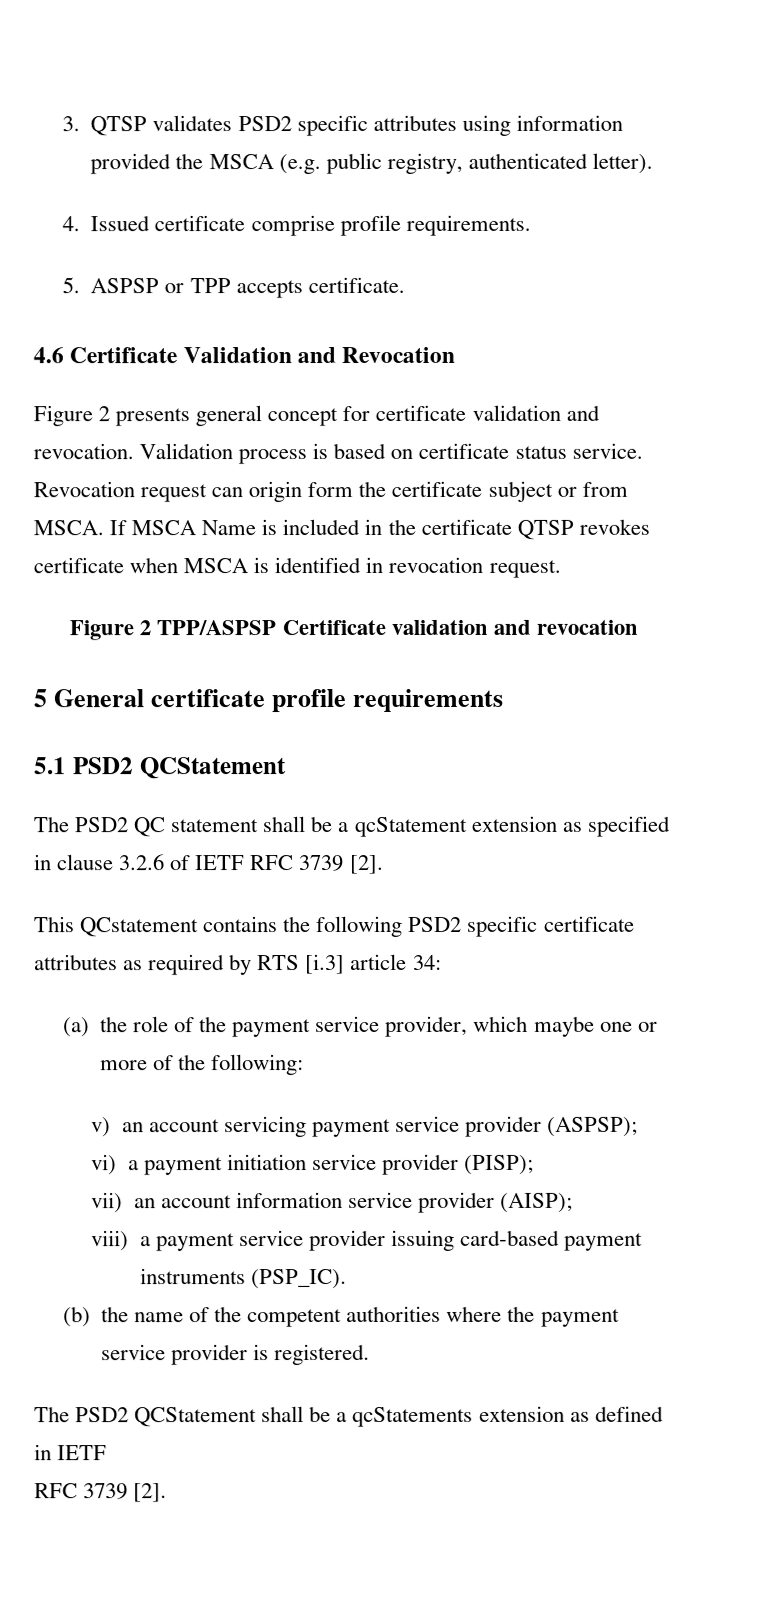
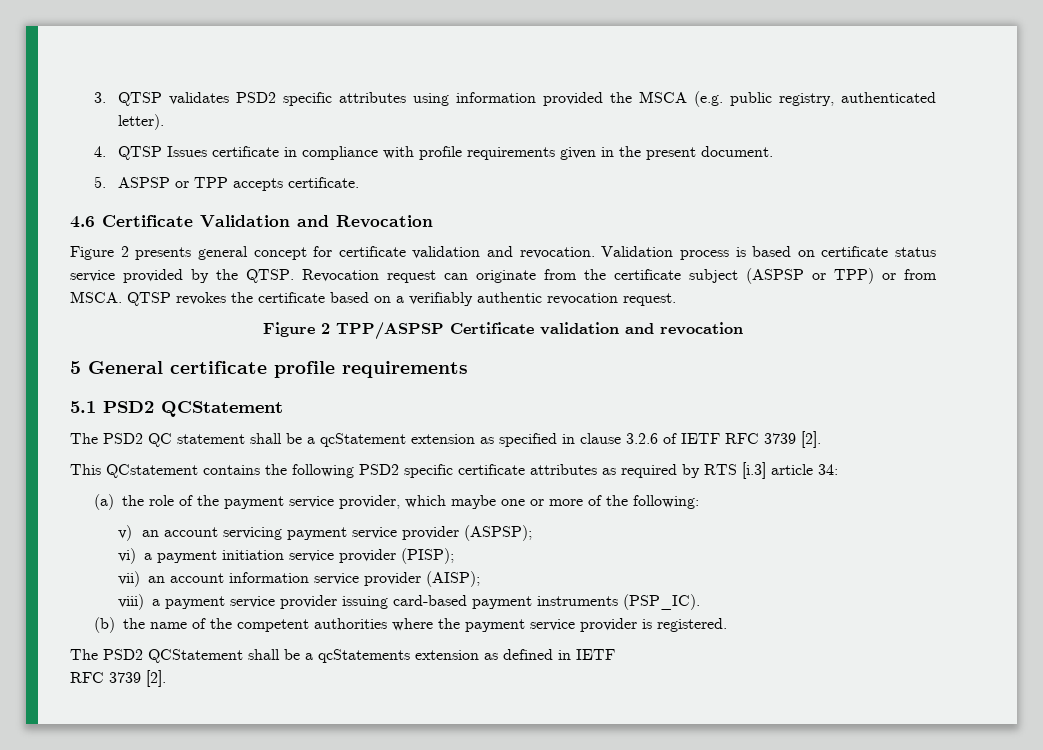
- 4. Issued certificate comprise profile requirements.
+ 4. QTSP Issues certificate in compliance with profile requirements given in the present document.
- Validation process is based on certificate status service.
+ Validation process is based on certificate status service provided by the QTSP.
- Revocation request can origin form the certificate subject or from MSCA. If MSCA Name is included in the certificate QTSP revokes certificate when MSCA is identified in revocation request.
+ Revocation request can originate from the certificate subject (ASPSP or TPP) or from MSCA. QTSP revokes the certificate based on a verifiably authentic revocation request.

